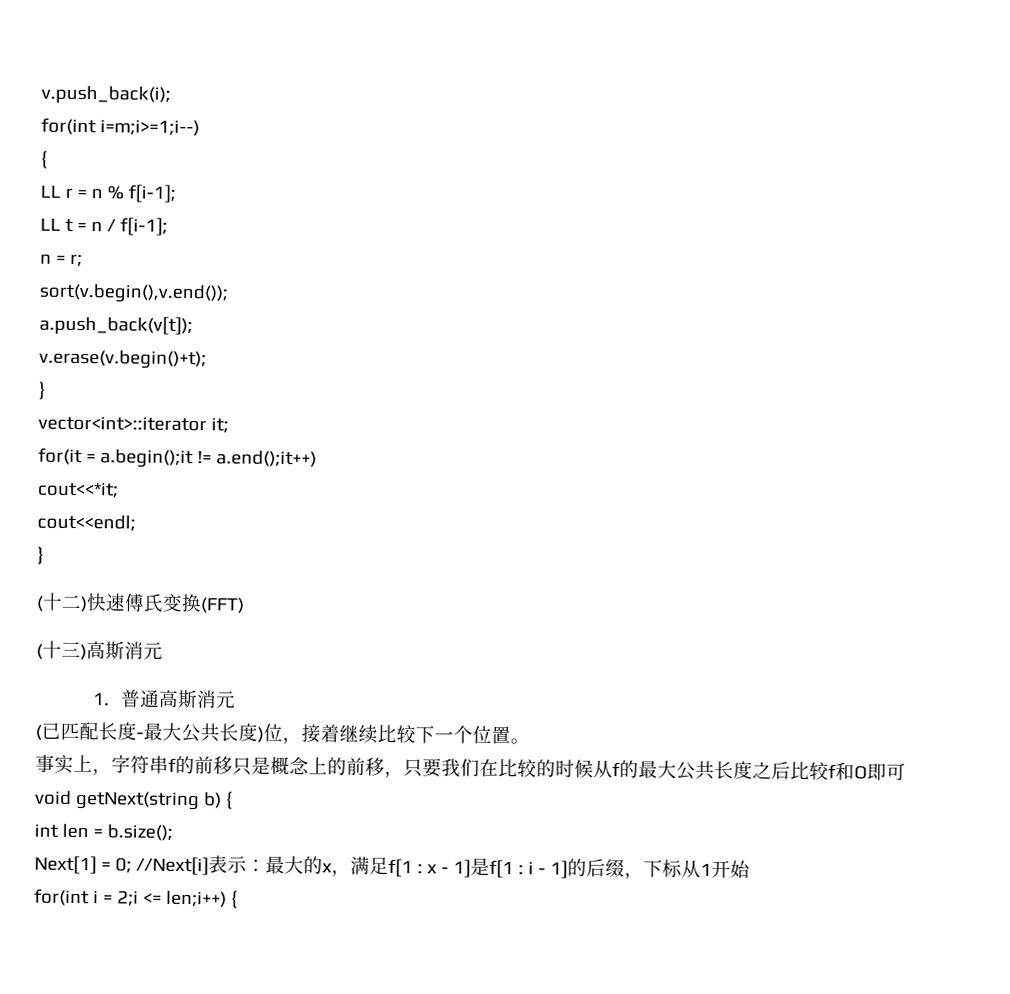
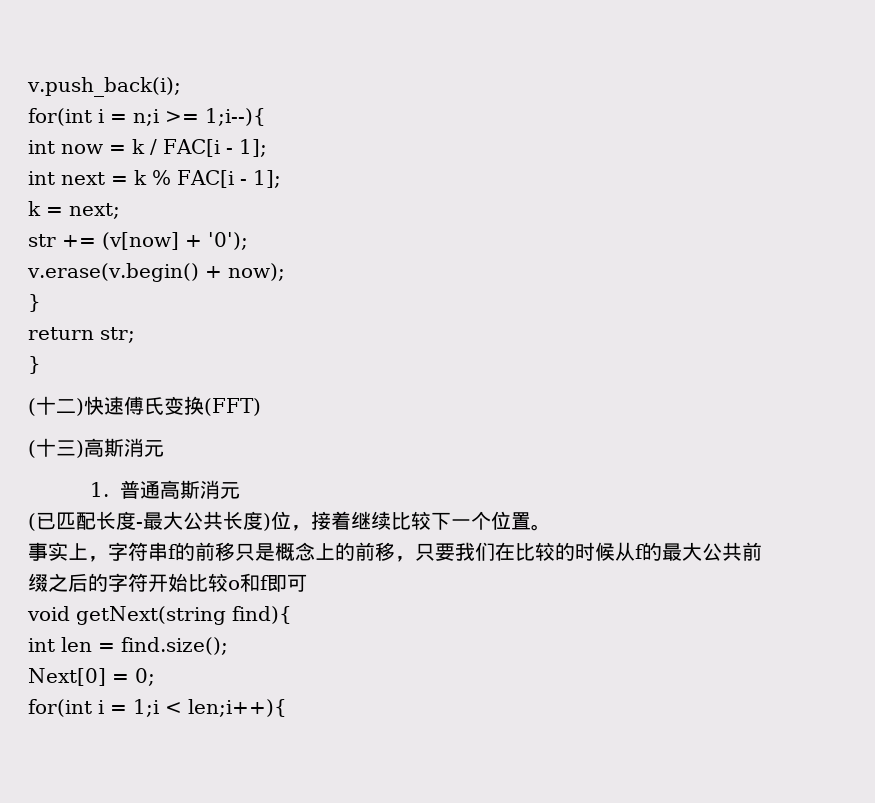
- for(int i=m;i>=1;i--)
- {
- LL r = n % f[i-1];
- LL t = n / f[i-1];
- n = r;
- sort(v.begin(),v.end());
- a.push_back(v[t]);
- v.erase(v.begin()+t);
+ for(int i = n;i >= 1;i--){
+ int now = k / FAC[i - 1];
+ int next = k % FAC[i - 1];
+ k = next;
+ str += (v[now] + '0');
+ v.erase(v.begin() + now);
  }
- vector<int>::iterator it;
- for(it = a.begin();it != a.end();it++)
- cout<<*it;
- cout<<endl;
+ return str;
- 事实上，字符串f的前移只是概念上的前移，只要我们在比较的时候从f的最大公共长度之后比较f和O即可
+ 事实上，字符串f的前移只是概念上的前移，只要我们在比较的时候从f的最大公共前缀之后的字符开始比较o和f即可
- void getNext(string b) {
+ void getNext(string find){
- int len = b.size();
- Next[1] = 0; //Next[i]表示：最大的x，满足f[1 : x - 1]是f[1 : i - 1]的后缀，下标从1开始
- for(int i = 2;i <= len;i++) {
+ int len = find.size();
+ Next[0] = 0;
+ for(int i = 1;i < len;i++){

